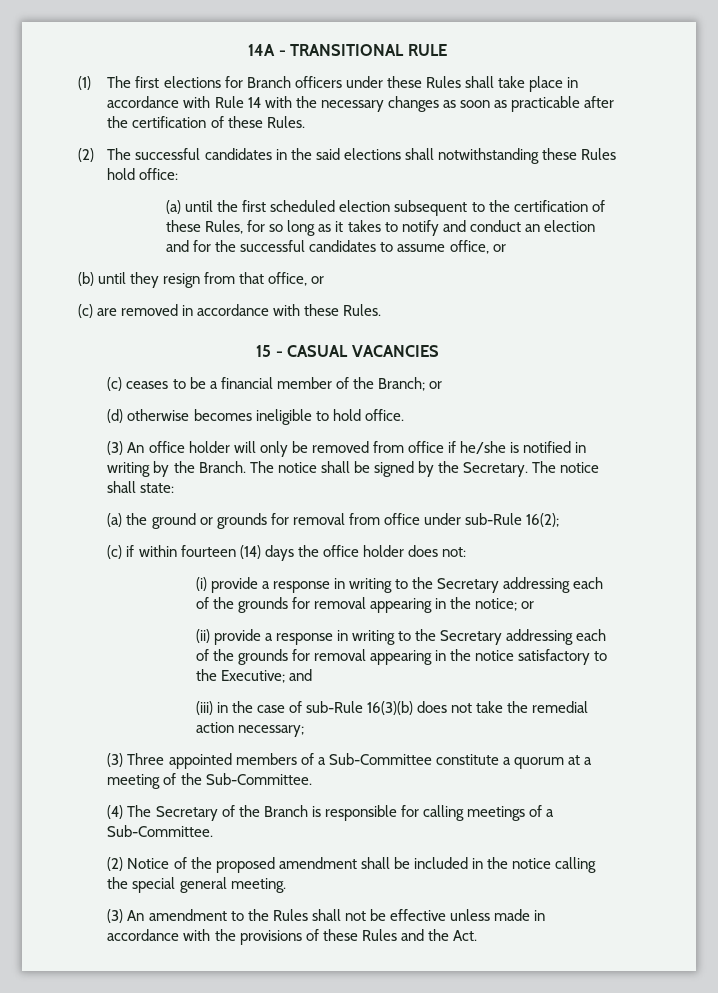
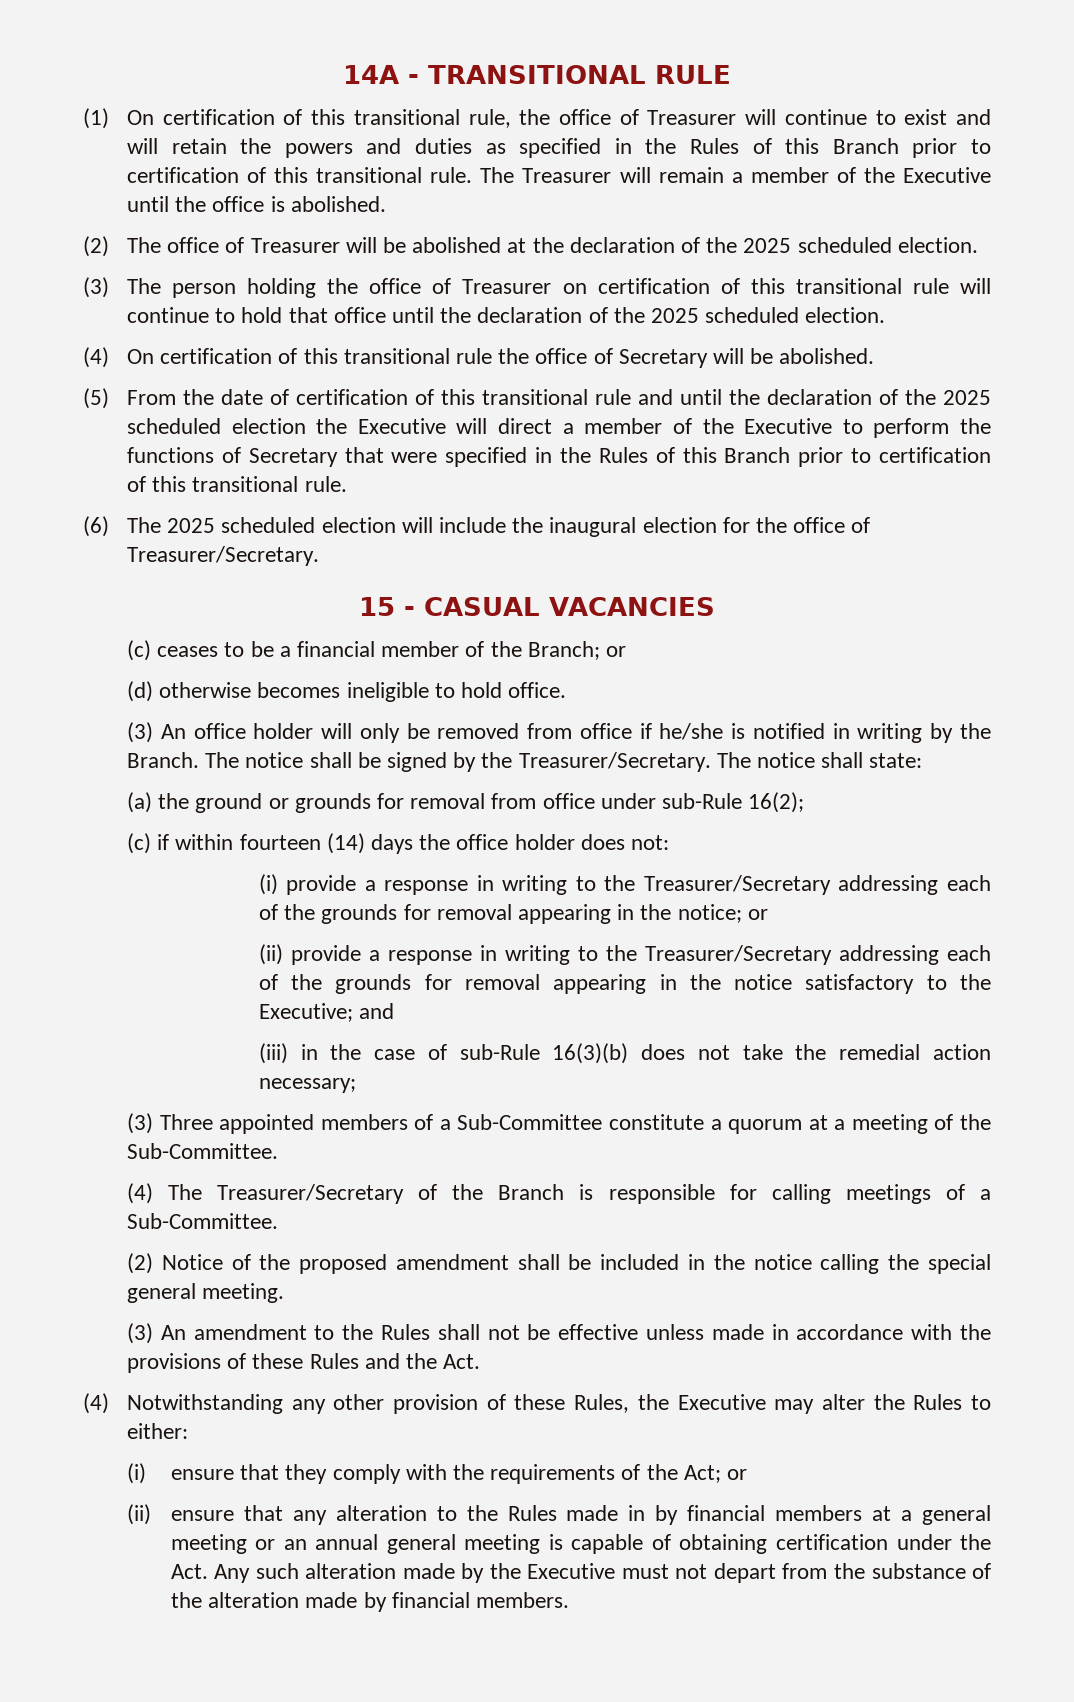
- (1) The first elections for Branch officers under these Rules shall take place in accordance with Rule 14 with the necessary changes as soon as practicable after the certification of these Rules.
- (2) The successful candidates in the said elections shall notwithstanding these Rules hold office:
- (a) until the first scheduled election subsequent to the certification of these Rules, for so long as it takes to notify and conduct an election and for the successful candidates to assume office, or
- (b) until they resign from that office, or
- (c) are removed in accordance with these Rules.
+ (1) On certification of this transitional rule, the office of Treasurer will continue to exist and will retain the powers and duties as specified in the Rules of this Branch prior to certification of this transitional rule. The Treasurer will remain a member of the Executive until the office is abolished.
+ (2) The office of Treasurer will be abolished at the declaration of the 2025 scheduled election.
+ (3) The person holding the office of Treasurer on certification of this transitional rule will continue to hold that office until the declaration of the 2025 scheduled election.
+ (4) On certification of this transitional rule the office of Secretary will be abolished.
+ (5) From the date of certification of this transitional rule and until the declaration of the 2025 scheduled election the Executive will direct a member of the Executive to perform the functions of Secretary that were specified in the Rules of this Branch prior to certification of this transitional rule.
+ (6) The 2025 scheduled election will include the inaugural election for the office of Treasurer/Secretary.
- The notice shall be signed by the Secretary.
+ The notice shall be signed by the Treasurer/Secretary.
- (i) provide a response in writing to the Secretary addressing each of the grounds for removal appearing in the notice; or
+ (i) provide a response in writing to the Treasurer/Secretary addressing each of the grounds for removal appearing in the notice; or
- (ii) provide a response in writing to the Secretary addressing each of the grounds for removal appearing in the notice satisfactory to the Executive; and
+ (ii) provide a response in writing to the Treasurer/Secretary addressing each of the grounds for removal appearing in the notice satisfactory to the Executive; and
- (4) The Secretary of the Branch is responsible for calling meetings of a Sub-Committee.
+ (4) The Treasurer/Secretary of the Branch is responsible for calling meetings of a Sub-Committee.
+ (4) Notwithstanding any other provision of these Rules, the Executive may alter the Rules to either:
+ (i) ensure that they comply with the requirements of the Act; or
+ (ii) ensure that any alteration to the Rules made in by financial members at a general meeting or an annual general meeting is capable of obtaining certification under the Act. Any such alteration made by the Executive must not depart from the substance of the alteration made by financial members.

